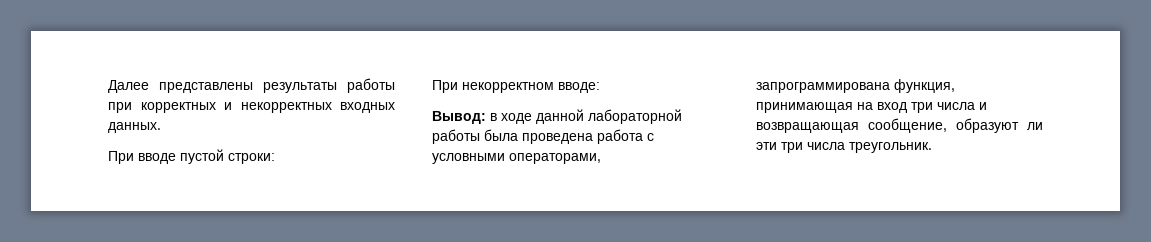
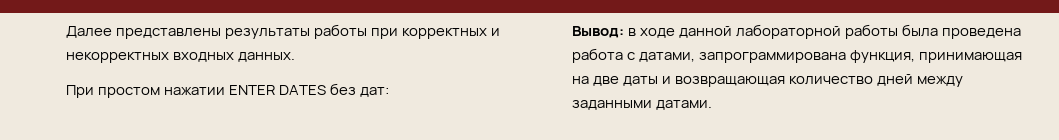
- При вводе пустой строки:
- При некорректном вводе:
+ При простом нажатии ENTER DATES без дат:
- Вывод: в ходе данной лабораторной работы была проведена работа с условными операторами, запрограммирована функция, принимающая на вход три числа и возвращающая сообщение, образуют ли эти три числа треугольник.
+ Вывод: в ходе данной лабораторной работы была проведена работа с датами, запрограммирована функция, принимающая на две даты и возвращающая количество дней между заданными датами.

